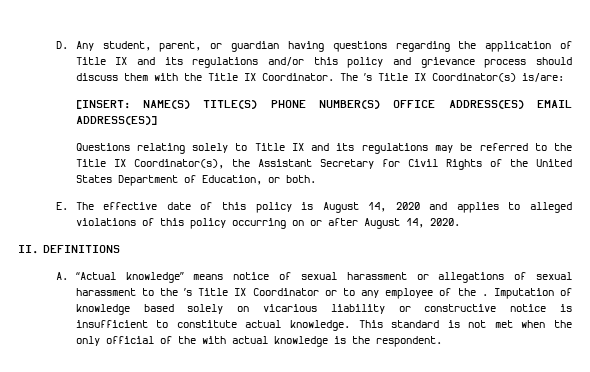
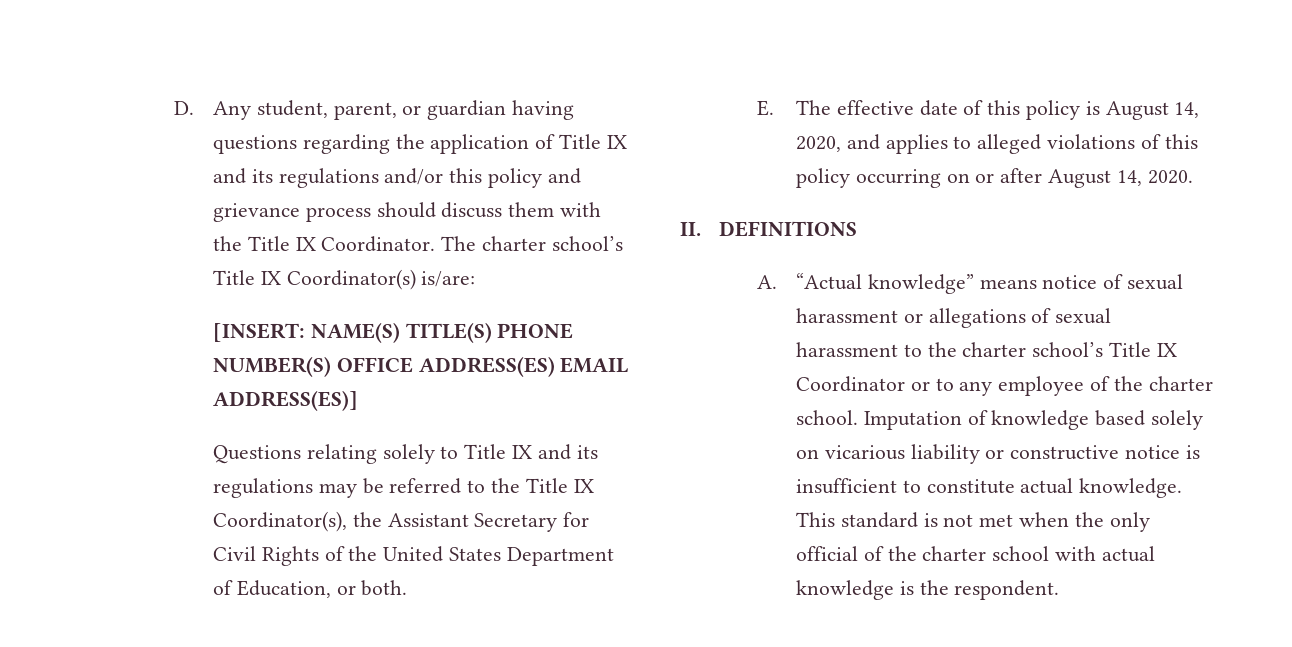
- The ’s Title IX Coordinator(s) is/are:
+ The charter school’s Title IX Coordinator(s) is/are:
- E. The effective date of this policy is August 14, 2020 and applies to alleged violations of this policy occurring on or after August 14, 2020.
+ E. The effective date of this policy is August 14, 2020, and applies to alleged violations of this policy occurring on or after August 14, 2020.
- A. “Actual knowledge” means notice of sexual harassment or allegations of sexual harassment to the ’s Title IX Coordinator or to any employee of the .
+ A. “Actual knowledge” means notice of sexual harassment or allegations of sexual harassment to the charter school’s Title IX Coordinator or to any employee of the charter school.
- This standard is not met when the only official of the with actual knowledge is the respondent.
+ This standard is not met when the only official of the charter school with actual knowledge is the respondent.

